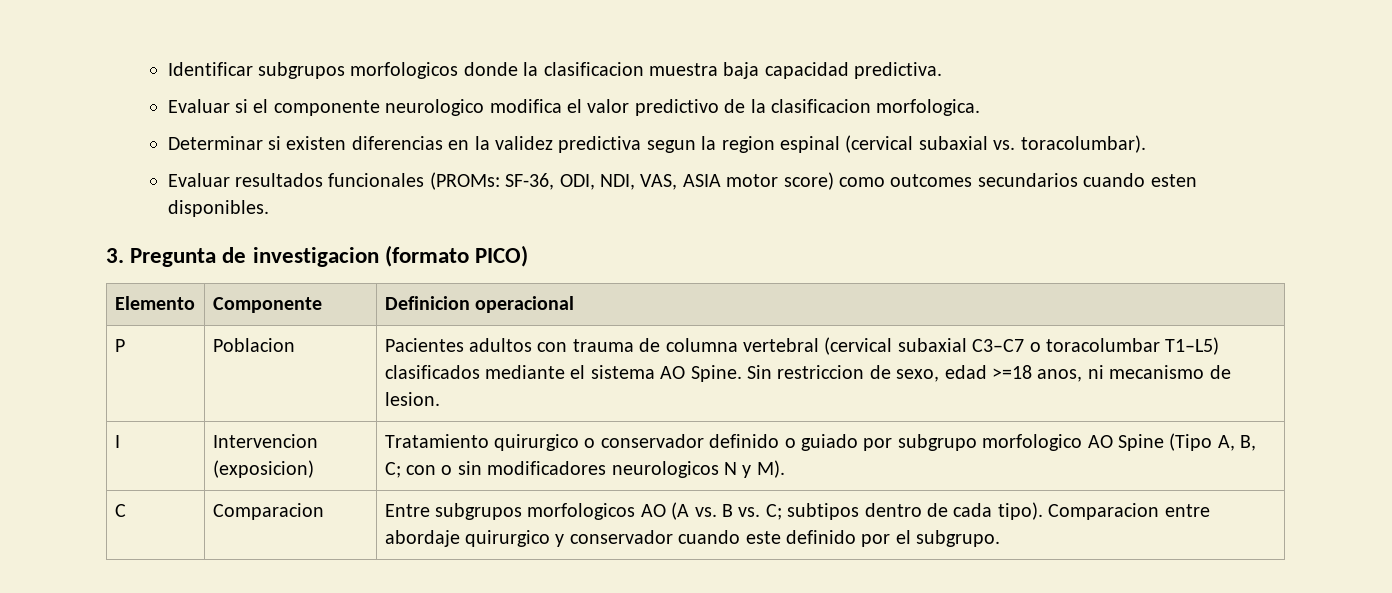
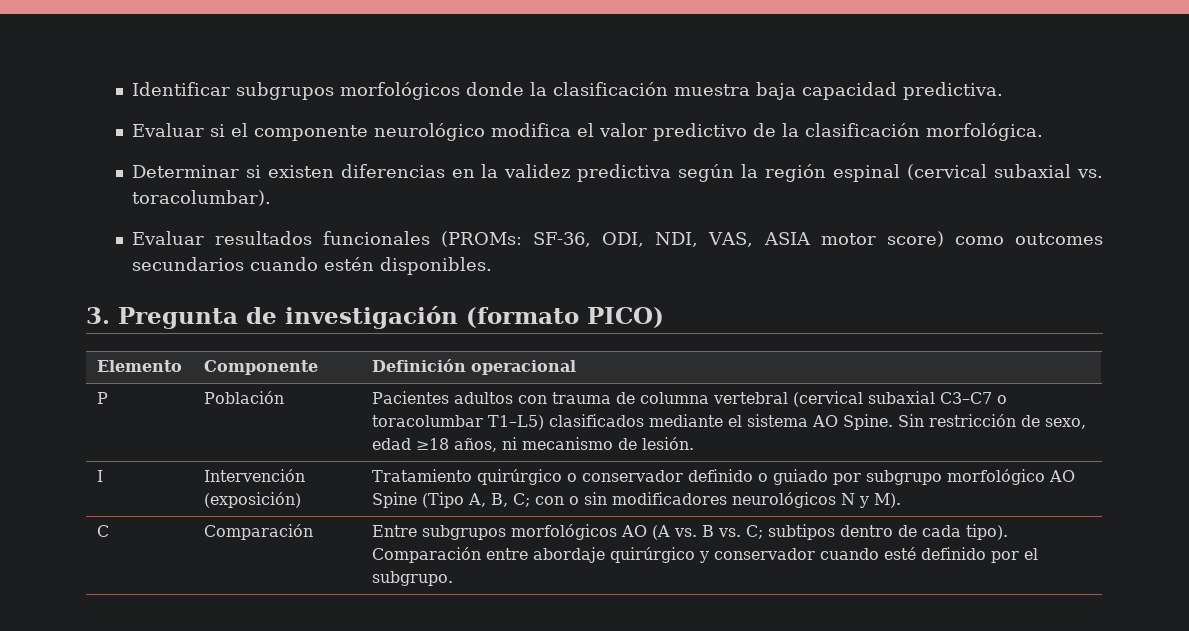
- Identificar subgrupos morfologicos donde la clasificacion muestra baja capacidad predictiva.
+ Identificar subgrupos morfológicos donde la clasificación muestra baja capacidad predictiva.
- Evaluar si el componente neurologico modifica el valor predictivo de la clasificacion morfologica.
+ Evaluar si el componente neurológico modifica el valor predictivo de la clasificación morfológica.
- Determinar si existen diferencias en la validez predictiva segun la region espinal (cervical subaxial vs. toracolumbar).
+ Determinar si existen diferencias en la validez predictiva según la región espinal (cervical subaxial vs. toracolumbar).
- Evaluar resultados funcionales (PROMs: SF-36, ODI, NDI, VAS, ASIA motor score) como outcomes secundarios cuando esten disponibles.
+ Evaluar resultados funcionales (PROMs: SF-36, ODI, NDI, VAS, ASIA motor score) como outcomes secundarios cuando estén disponibles.
- 3. Pregunta de investigacion (formato PICO)
+ 3. Pregunta de investigación (formato PICO)
- Elemento | Componente | Definicion operacional
+ Elemento | Componente | Definición operacional
- P | Poblacion | Pacientes adultos con trauma de columna vertebral (cervical subaxial C3–C7 o toracolumbar T1–L5) clasificados mediante el sistema AO Spine. Sin restriccion de sexo, edad >=18 anos, ni mecanismo de lesion.
+ P | Población | Pacientes adultos con trauma de columna vertebral (cervical subaxial C3–C7 o toracolumbar T1–L5) clasificados mediante el sistema AO Spine. Sin restricción de sexo, edad ≥18 años, ni mecanismo de lesión.
- I | Intervencion (exposicion) | Tratamiento quirurgico o conservador definido o guiado por subgrupo morfologico AO Spine (Tipo A, B, C; con o sin modificadores neurologicos N y M).
+ I | Intervención (exposición) | Tratamiento quirúrgico o conservador definido o guiado por subgrupo morfológico AO Spine (Tipo A, B, C; con o sin modificadores neurológicos N y M).
- C | Comparacion | Entre subgrupos morfologicos AO (A vs. B vs. C; subtipos dentro de cada tipo). Comparacion entre abordaje quirurgico y conservador cuando este definido por el subgrupo.
+ C | Comparación | Entre subgrupos morfológicos AO (A vs. B vs. C; subtipos dentro de cada tipo). Comparación entre abordaje quirúrgico y conservador cuando esté definido por el subgrupo.

